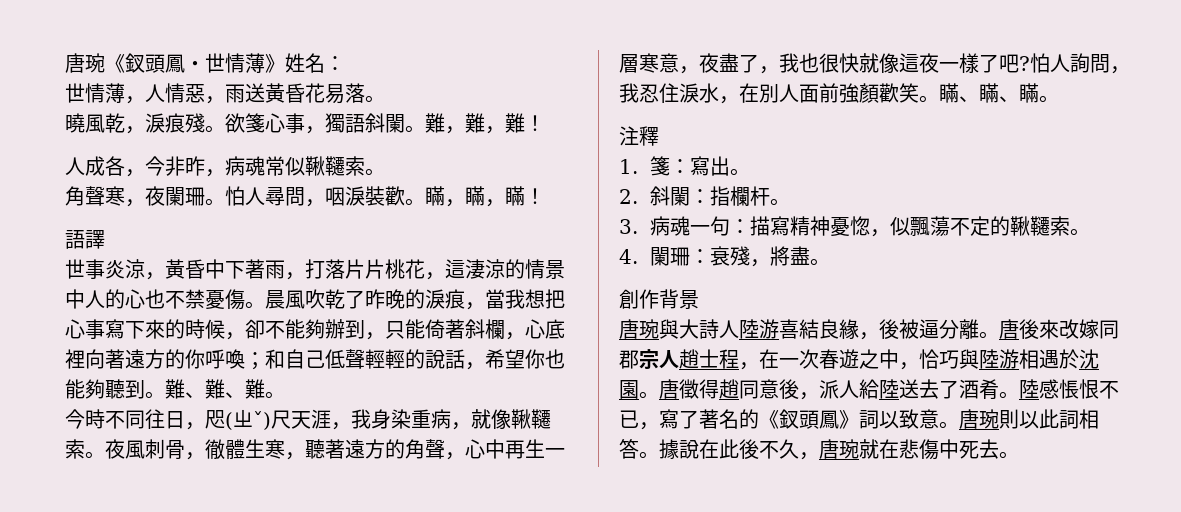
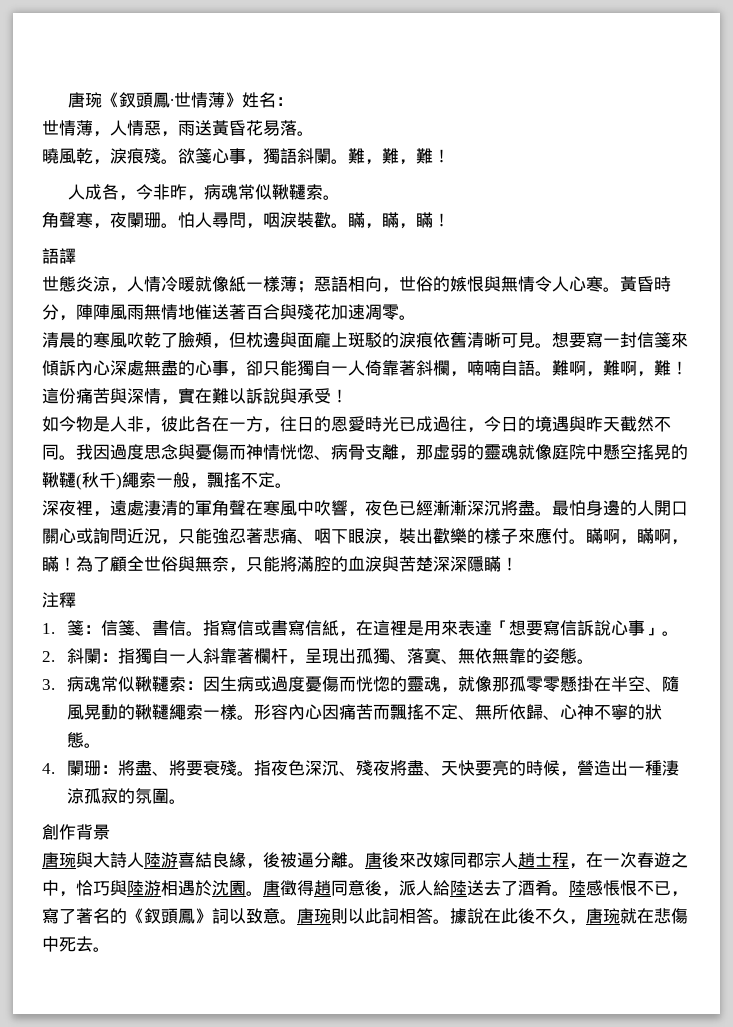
- 世事炎涼，黃昏中下著雨，打落片片桃花，這淒涼的情景中人的心也不禁憂傷。晨風吹乾了昨晚的淚痕，當我想把心事寫下來的時候，卻不能夠辦到，只能倚著斜欄，心底裡向著遠方的你呼喚；和自己低聲輕輕的說話，希望你也能夠聽到。難、難、難。
- 今時不同往日，咫(ㄓˇ)尺天涯，我身染重病，就像鞦韆索。夜風刺骨，徹體生寒，聽著遠方的角聲，心中再生一層寒意，夜盡了，我也很快就像這夜一樣了吧?怕人詢問，我忍住淚水，在別人面前強顏歡笑。瞞、瞞、瞞。
+ 世態炎涼，人情冷暖就像紙一樣薄；惡語相向，世俗的嫉恨與無情令人心寒。黃昏時分，陣陣風雨無情地催送著百合與殘花加速凋零。
+ 清晨的寒風吹乾了臉頰，但枕邊與面龐上斑駁的淚痕依舊清晰可見。想要寫一封信箋來傾訴內心深處無盡的心事，卻只能獨自一人倚靠著斜欄，喃喃自語。難啊，難啊，難！這份痛苦與深情，實在難以訴說與承受！
+ 如今物是人非，彼此各在一方，往日的恩愛時光已成過往，今日的境遇與昨天截然不同。我因過度思念與憂傷而神情恍惚、病骨支離，那虛弱的靈魂就像庭院中懸空搖晃的鞦韆(秋千)繩索一般，飄搖不定。
+ 深夜裡，遠處淒清的軍角聲在寒風中吹響，夜色已經漸漸深沉將盡。最怕身邊的人開口關心或詢問近況，只能強忍著悲痛、咽下眼淚，裝出歡樂的樣子來應付。瞞啊，瞞啊，瞞！為了顧全世俗與無奈，只能將滿腔的血淚與苦楚深深隱瞞！
  注釋
- 1.箋：寫出。
- 2.斜闌：指欄杆。
- 3.病魂一句：描寫精神憂惚，似飄蕩不定的鞦韆索。
- 4.闌珊：衰殘，將盡。
+ 1.箋：信箋、書信。指寫信或書寫信紙，在這裡是用來表達「想要寫信訴說心事」。
+ 2.斜闌：指獨自一人斜靠著欄杆，呈現出孤獨、落寞、無依無靠的姿態。
+ 3.病魂常似鞦韆索：因生病或過度憂傷而恍惚的靈魂，就像那孤零零懸掛在半空、隨風晃動的鞦韆繩索一樣。形容內心因痛苦而飄搖不定、無所依歸、心神不寧的狀態。
+ 4.闌珊：將盡、將要衰殘。指夜色深沉、殘夜將盡、天快要亮的時候，營造出一種淒涼孤寂的氛圍。

